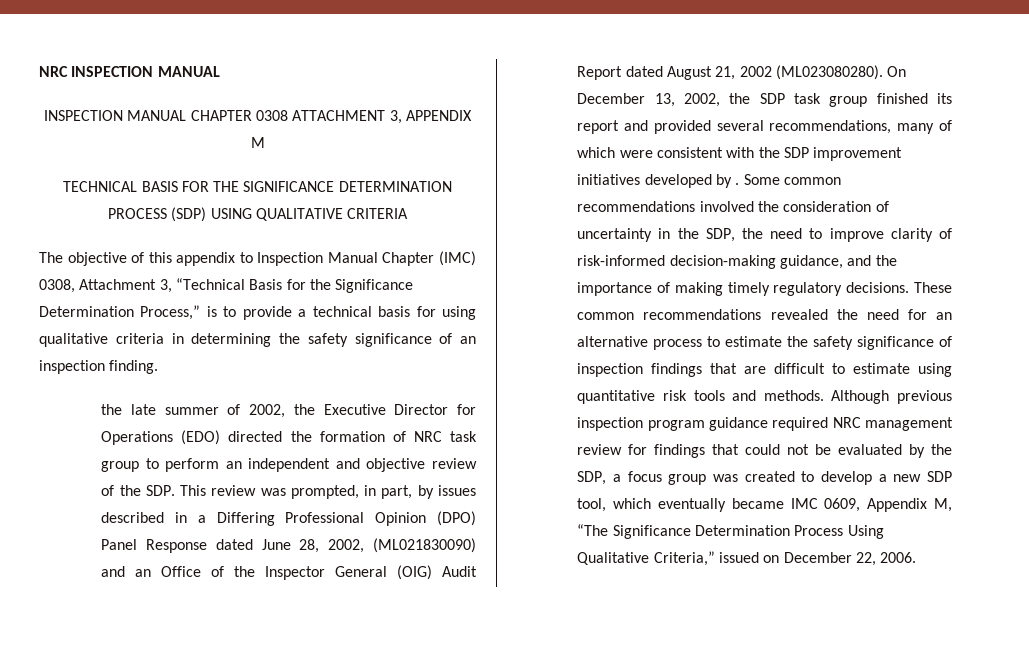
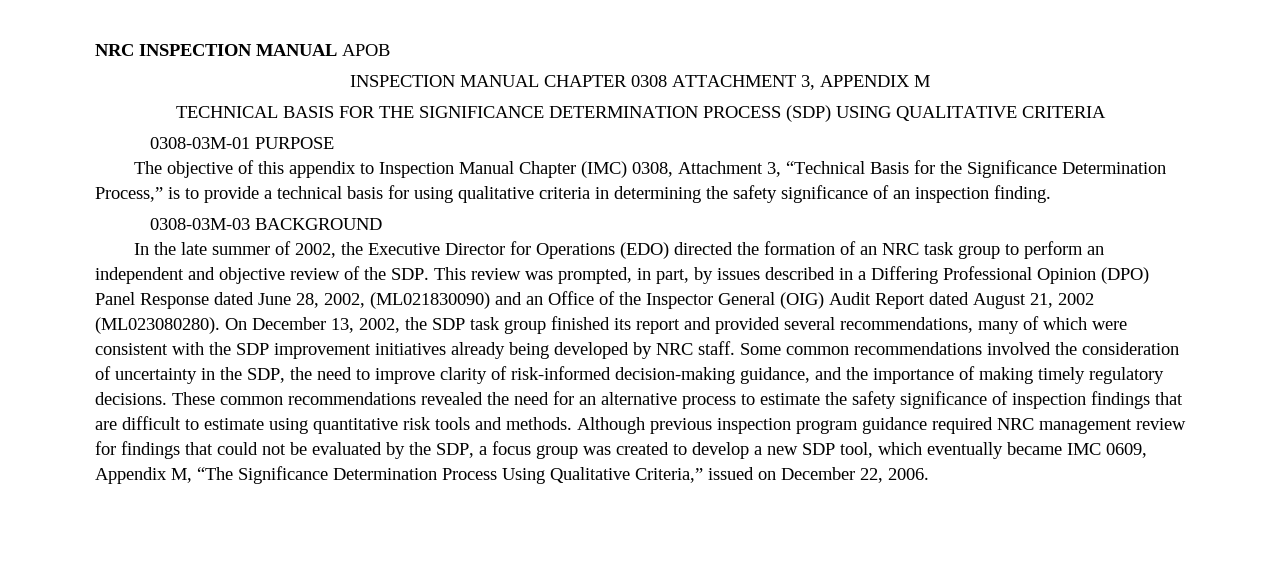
- NRC INSPECTION MANUAL
+ NRC INSPECTION MANUAL APOB
+ 0308-03M-01 PURPOSE
- the late summer of 2002, the Executive Director for Operations (EDO) directed the formation of NRC task group to perform an independent and objective review of the SDP. This review was prompted, in part, by issues described in a Differing Professional Opinion (DPO) Panel Response dated June 28, 2002, (ML021830090) and an Office of the Inspector General (OIG) Audit Report dated August 21, 2002 (ML023080280).
+ 0308-03M-03 BACKGROUND
+ In the late summer of 2002, the Executive Director for Operations (EDO) directed the formation of an NRC task group to perform an independent and objective review of the SDP. This review was prompted, in part, by issues described in a Differing Professional Opinion (DPO) Panel Response dated June 28, 2002, (ML021830090) and an Office of the Inspector General (OIG) Audit Report dated August 21, 2002 (ML023080280).
- On December 13, 2002, the SDP task group finished its report and provided several recommendations, many of which were consistent with the SDP improvement initiatives developed by .
+ On December 13, 2002, the SDP task group finished its report and provided several recommendations, many of which were consistent with the SDP improvement initiatives already being developed by NRC staff.

